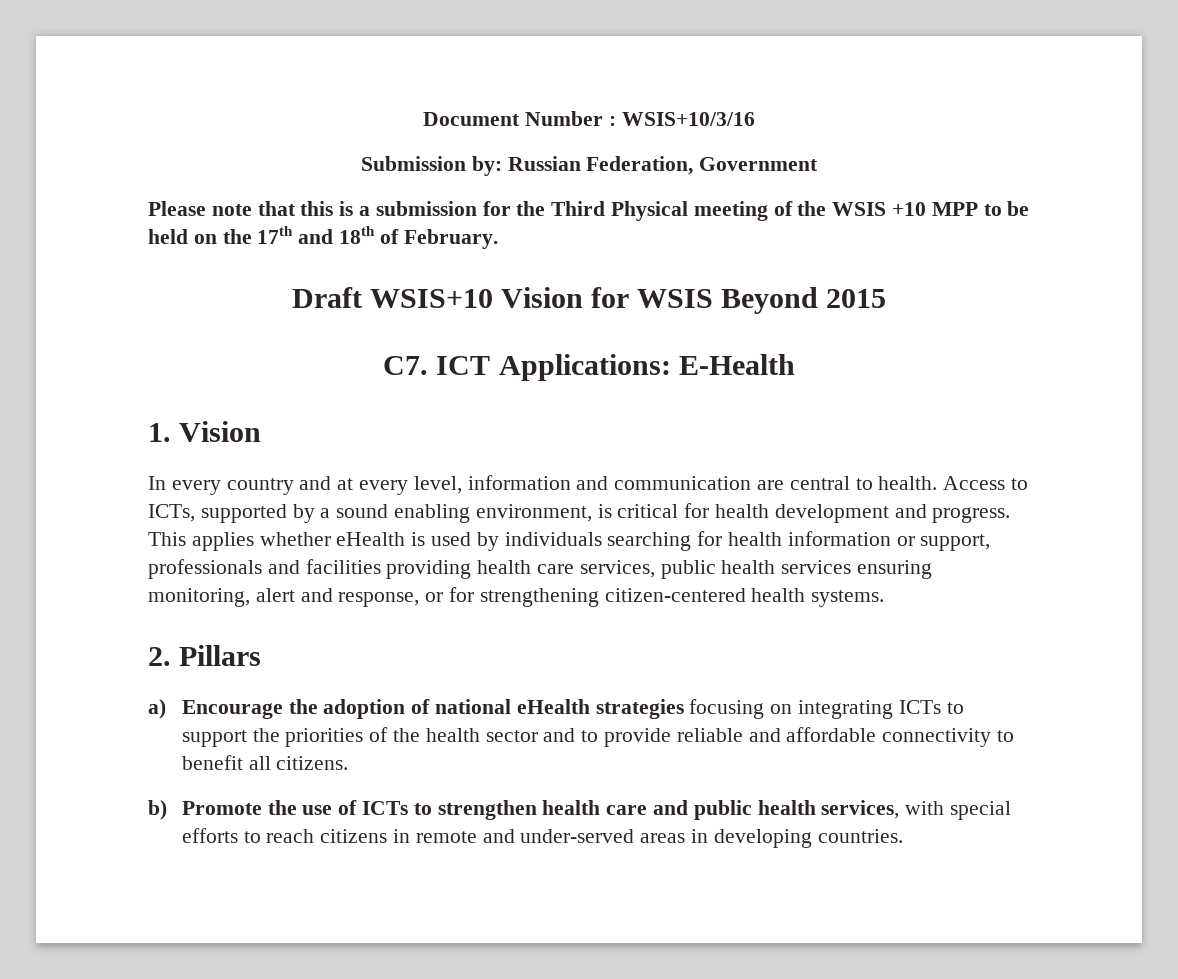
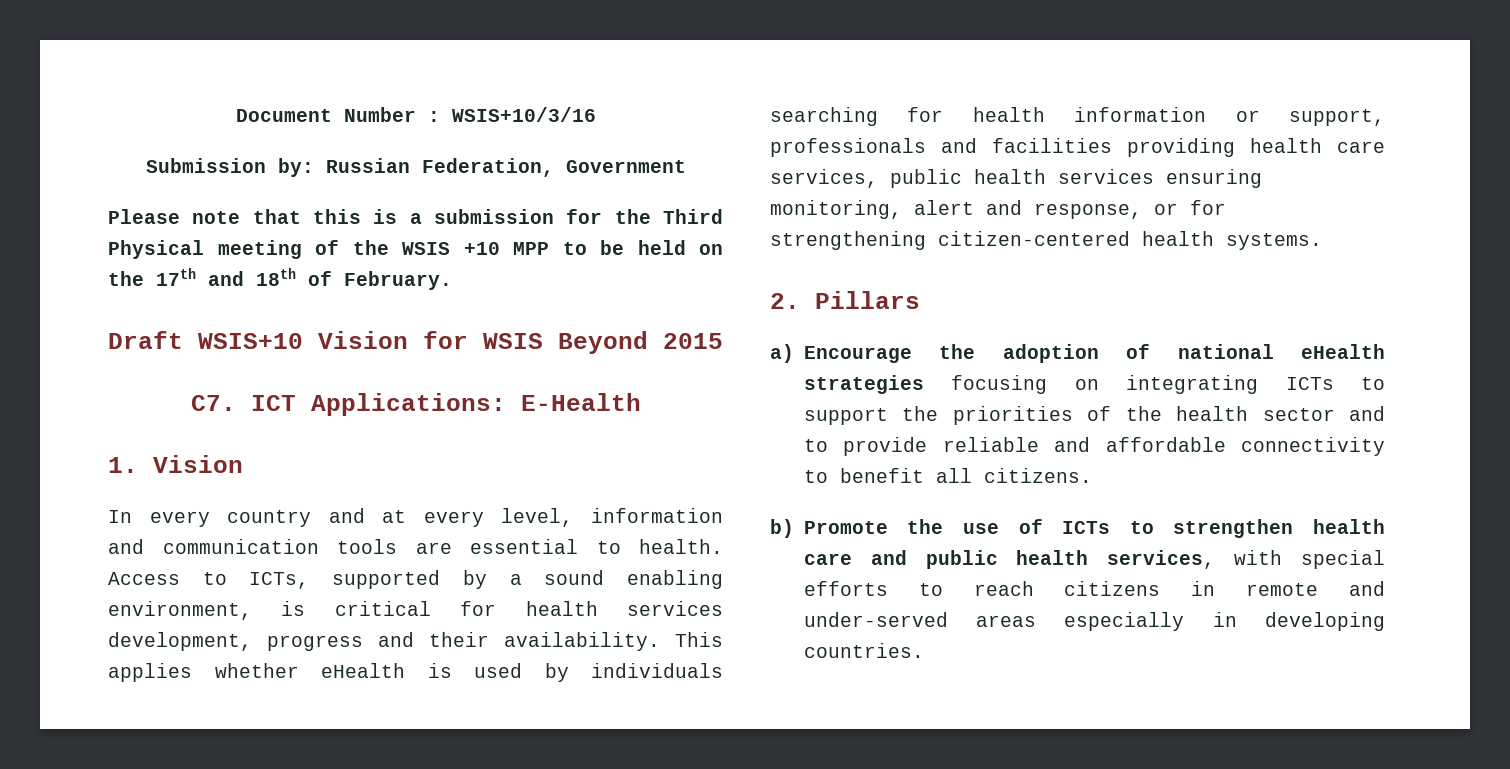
- In every country and at every level, information and communication are central to health.
+ In every country and at every level, information and communication tools are essential to health.
- Access to ICTs, supported by a sound enabling environment, is critical for health development and progress.
+ Access to ICTs, supported by a sound enabling environment, is critical for health services development, progress and their availability.
- b) Promote the use of ICTs to strengthen health care and public health services, with special efforts to reach citizens in remote and under-served areas in developing countries.
+ b) Promote the use of ICTs to strengthen health care and public health services, with special efforts to reach citizens in remote and under-served areas especially in developing countries.

